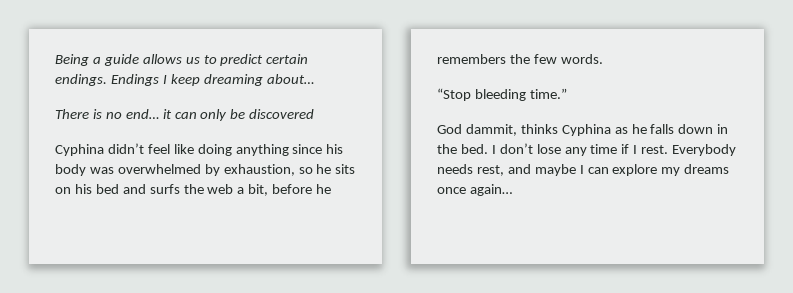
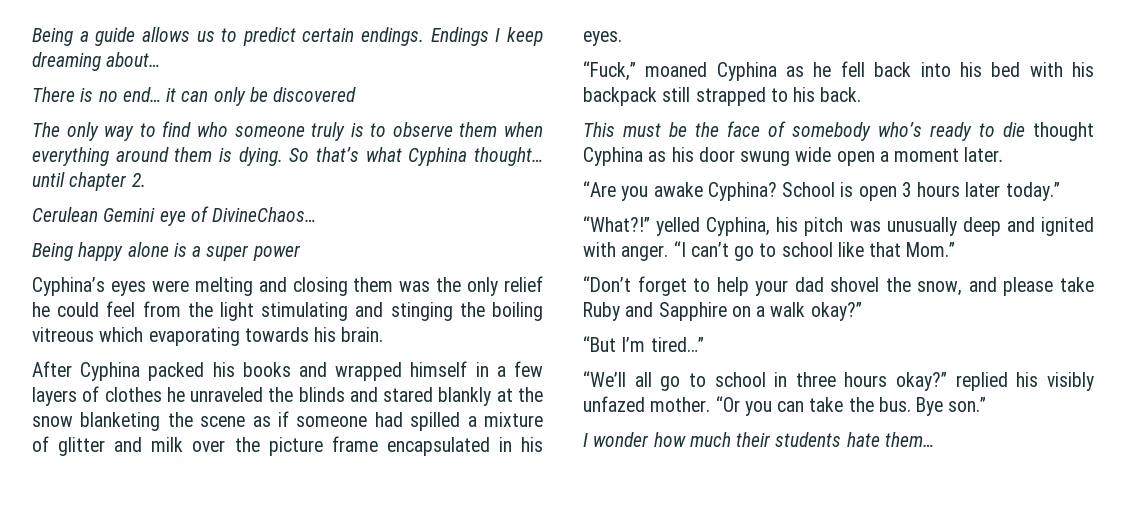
- Cyphina didn’t feel like doing anything since his body was overwhelmed by exhaustion, so he sits on his bed and surfs the web a bit, before he remembers the few words.
- “Stop bleeding time.”
- God dammit, thinks Cyphina as he falls down in the bed. I don’t lose any time if I rest. Everybody needs rest, and maybe I can explore my dreams once again…
+ The only way to find who someone truly is to observe them when everything around them is dying. So that’s what Cyphina thought… until chapter 2.
+ Cerulean Gemini eye of DivineChaos…
+ Being happy alone is a super power
+ Cyphina’s eyes were melting and closing them was the only relief he could feel from the light stimulating and stinging the boiling vitreous which evaporating towards his brain.
+ After Cyphina packed his books and wrapped himself in a few layers of clothes he unraveled the blinds and stared blankly at the snow blanketing the scene as if someone had spilled a mixture of glitter and milk over the picture frame encapsulated in his eyes.
+ “Fuck,” moaned Cyphina as he fell back into his bed with his backpack still strapped to his back.
+ This must be the face of somebody who’s ready to die thought Cyphina as his door swung wide open a moment later.
+ “Are you awake Cyphina? School is open 3 hours later today.”
+ “What?!” yelled Cyphina, his pitch was unusually deep and ignited with anger. “I can’t go to school like that Mom.”
+ “Don’t forget to help your dad shovel the snow, and please take Ruby and Sapphire on a walk okay?”
+ “But I’m tired…”
+ “We’ll all go to school in three hours okay?” replied his visibly unfazed mother. “Or you can take the bus. Bye son.”
+ I wonder how much their students hate them…

